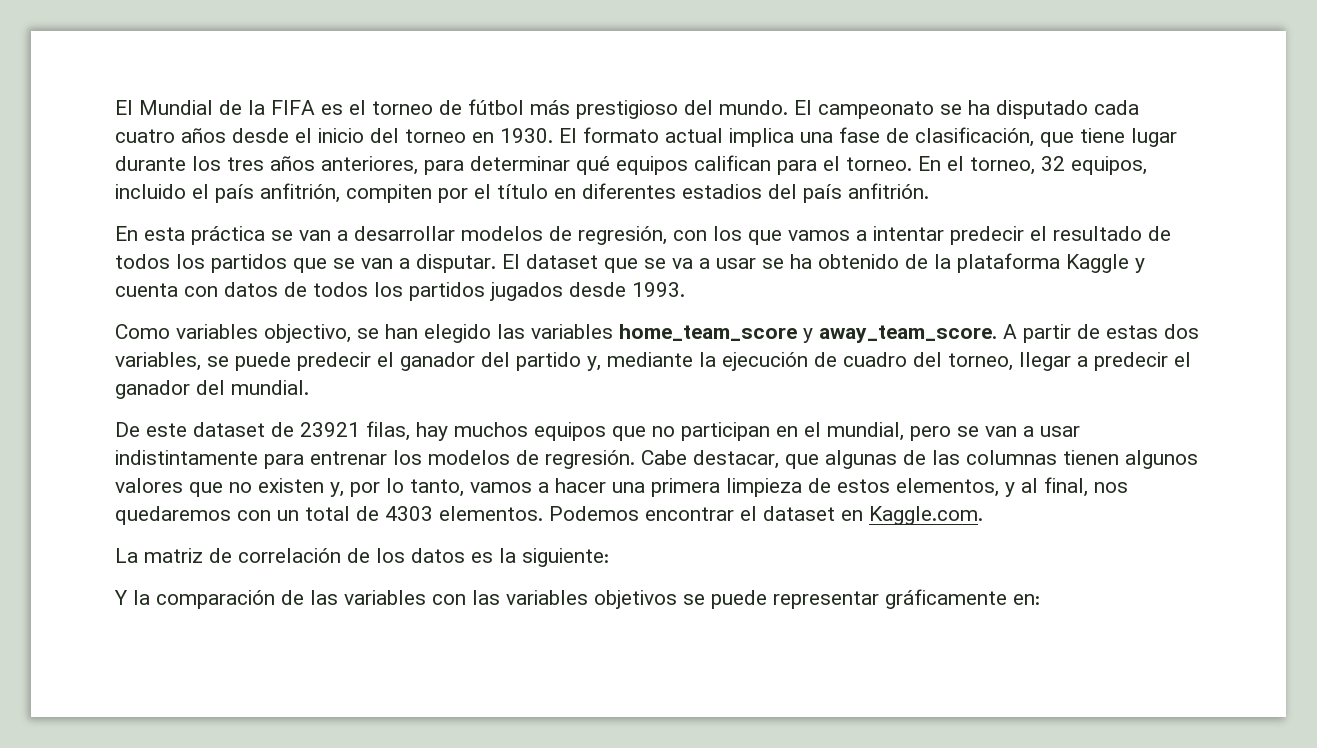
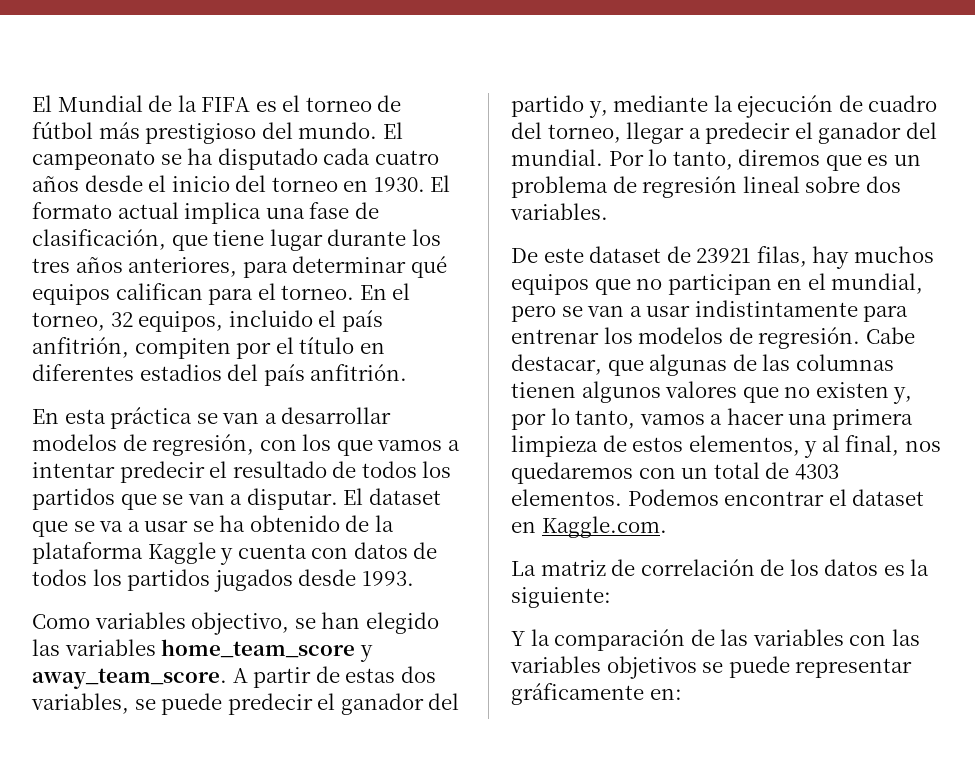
+ Por lo tanto, diremos que es un problema de regresión lineal sobre dos variables.

